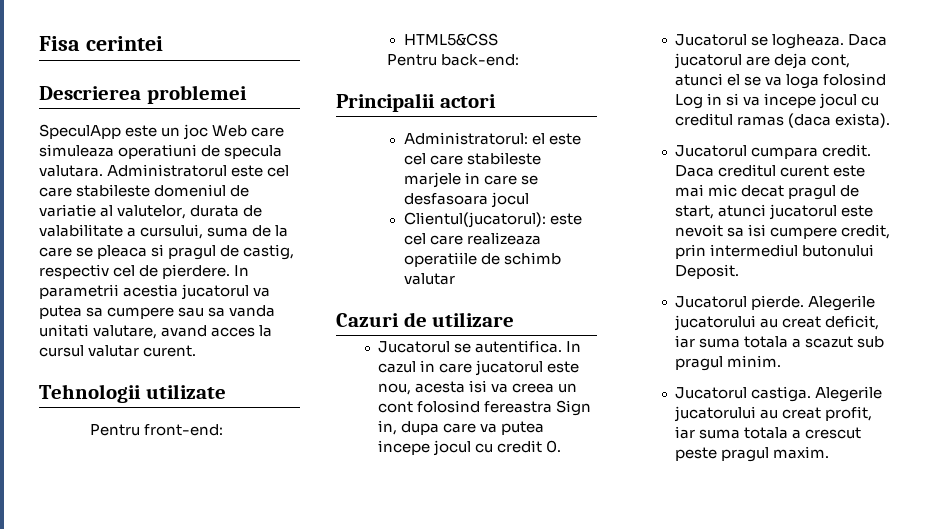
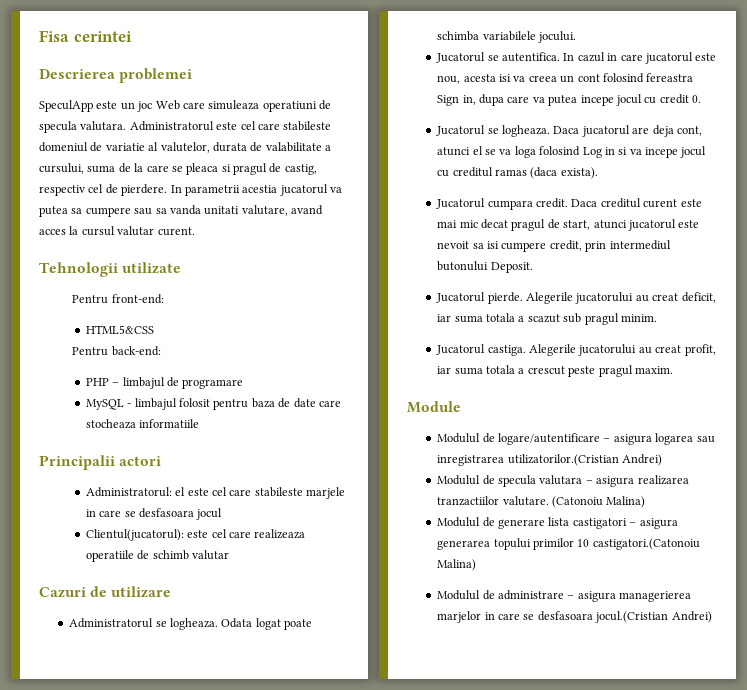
+ PHP – limbajul de programare
+ MySQL - limbajul folosit pentru baza de date care stocheaza informatiile
+ Administratorul se logheaza. Odata logat poate schimba variabilele jocului.
+ Module
+ Modulul de logare/autentificare – asigura logarea sau inregistrarea utilizatorilor.(Cristian Andrei)
+ Modulul de specula valutara – asigura realizarea tranzactiilor valutare. (Catonoiu Malina)
+ Modulul de generare lista castigatori – asigura generarea topului primilor 10 castigatori.(Catonoiu Malina)
+ Modulul de administrare – asigura managerierea marjelor in care se desfasoara jocul.(Cristian Andrei)

